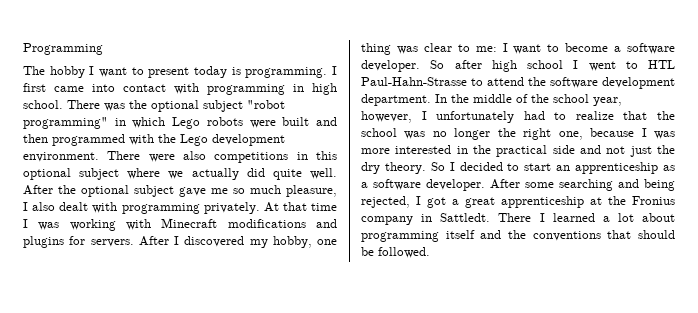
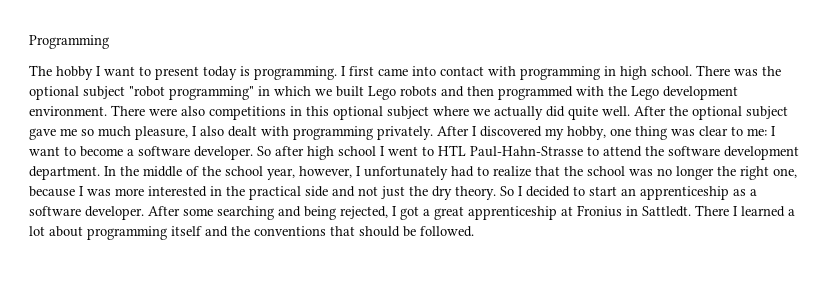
- There was the optional subject "robot programming" in which Lego robots were built and then programmed with the Lego development environment.
+ There was the optional subject "robot programming" in which we built Lego robots and then programmed with the Lego development environment.
- At that time I was working with Minecraft modifications and plugins for servers.
- After some searching and being rejected, I got a great apprenticeship at the Fronius company in Sattledt.
+ After some searching and being rejected, I got a great apprenticeship at Fronius in Sattledt.

